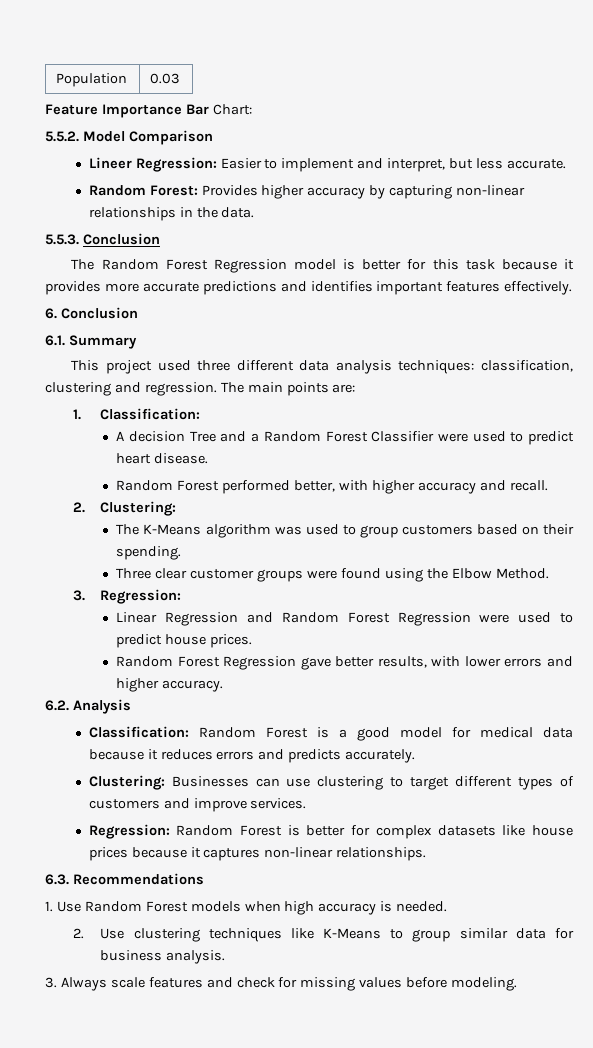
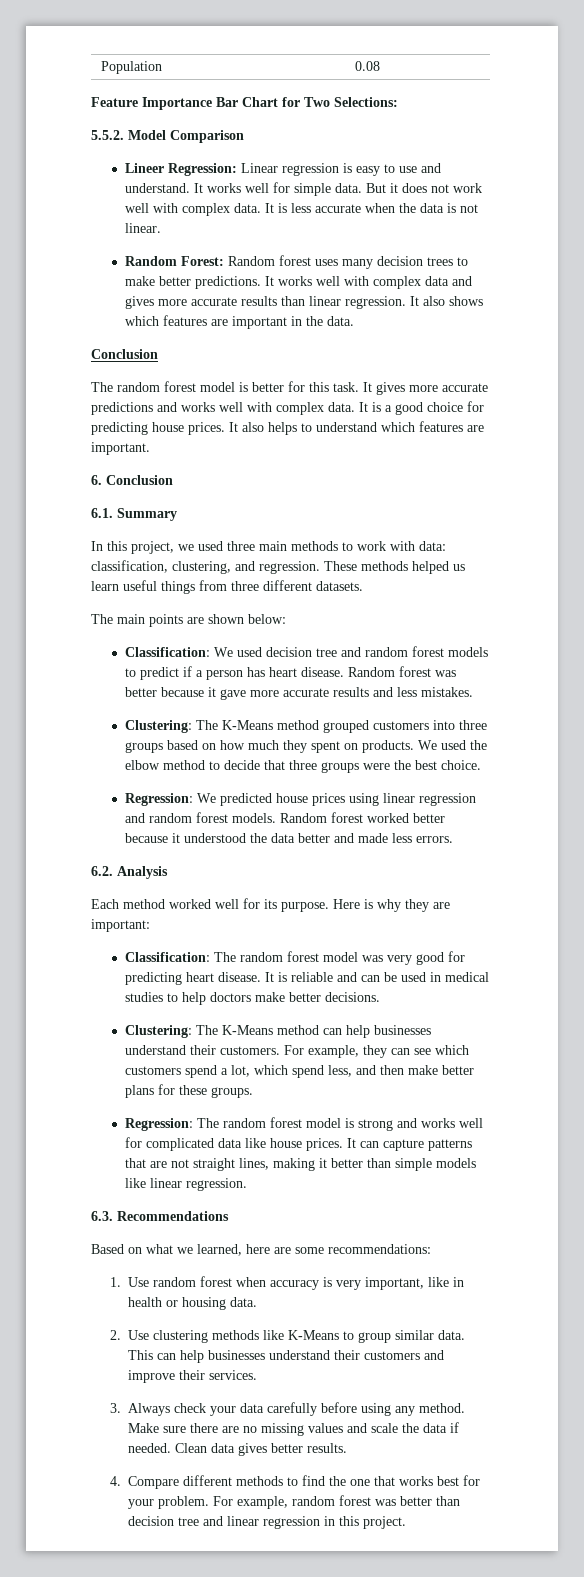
- Population | 0.03
+ Population | 0.08
- Feature Importance Bar Chart:
+ Feature Importance Bar Chart for Two Selections:
- Lineer Regression: Easier to implement and interpret, but less accurate.
- Random Forest: Provides higher accuracy by capturing non-linear relationships in the data.
- 5.5.3. Conclusion
+ Lineer Regression: Linear regression is easy to use and understand. It works well for simple data. But it does not work well with complex data. It is less accurate when the data is not linear.
+ Random Forest: Random forest uses many decision trees to make better predictions. It works well with complex data and gives more accurate results than linear regression. It also shows which features are important in the data.
+ Conclusion
- The Random Forest Regression model is better for this task because it provides more accurate predictions and identifies important features effectively.
+ The random forest model is better for this task. It gives more accurate predictions and works well with complex data. It is a good choice for predicting house prices. It also helps to understand which features are important.
  6. Conclusion
  6.1. Summary
- This project used three different data analysis techniques: classification, clustering and regression. The main points are:
- 1. Classification:
- A decision Tree and a Random Forest Classifier were used to predict heart disease.
- Random Forest performed better, with higher accuracy and recall.
- 2. Clustering:
- The K-Means algorithm was used to group customers based on their spending.
- Three clear customer groups were found using the Elbow Method.
- 3. Regression:
- Linear Regression and Random Forest Regression were used to predict house prices.
- Random Forest Regression gave better results, with lower errors and higher accuracy.
+ In this project, we used three main methods to work with data: classification, clustering, and regression. These methods helped us learn useful things from three different datasets.
+ The main points are shown below:
+ Classification: We used decision tree and random forest models to predict if a person has heart disease. Random forest was better because it gave more accurate results and less mistakes.
+ Clustering: The K-Means method grouped customers into three groups based on how much they spent on products. We used the elbow method to decide that three groups were the best choice.
+ Regression: We predicted house prices using linear regression and random forest models. Random forest worked better because it understood the data better and made less errors.
  6.2. Analysis
- Classification: Random Forest is a good model for medical data because it reduces errors and predicts accurately.
- Clustering: Businesses can use clustering to target different types of customers and improve services.
- Regression: Random Forest is better for complex datasets like house prices because it captures non-linear relationships.
+ Each method worked well for its purpose. Here is why they are important:
+ Classification: The random forest model was very good for predicting heart disease. It is reliable and can be used in medical studies to help doctors make better decisions.
+ Clustering: The K-Means method can help businesses understand their customers. For example, they can see which customers spend a lot, which spend less, and then make better plans for these groups.
+ Regression: The random forest model is strong and works well for complicated data like house prices. It can capture patterns that are not straight lines, making it better than simple models like linear regression.
  6.3. Recommendations
- 1. Use Random Forest models when high accuracy is needed.
+ Based on what we learned, here are some recommendations:
+ 1. Use random forest when accuracy is very important, like in health or housing data.
- 2. Use clustering techniques like K-Means to group similar data for business analysis.
- 3. Always scale features and check for missing values before modeling.
+ 2. Use clustering methods like K-Means to group similar data. This can help businesses understand their customers and improve their services.
+ 3. Always check your data carefully before using any method. Make sure there are no missing values and scale the data if needed. Clean data gives better results.
+ 4. Compare different methods to find the one that works best for your problem. For example, random forest was better than decision tree and linear regression in this project.

